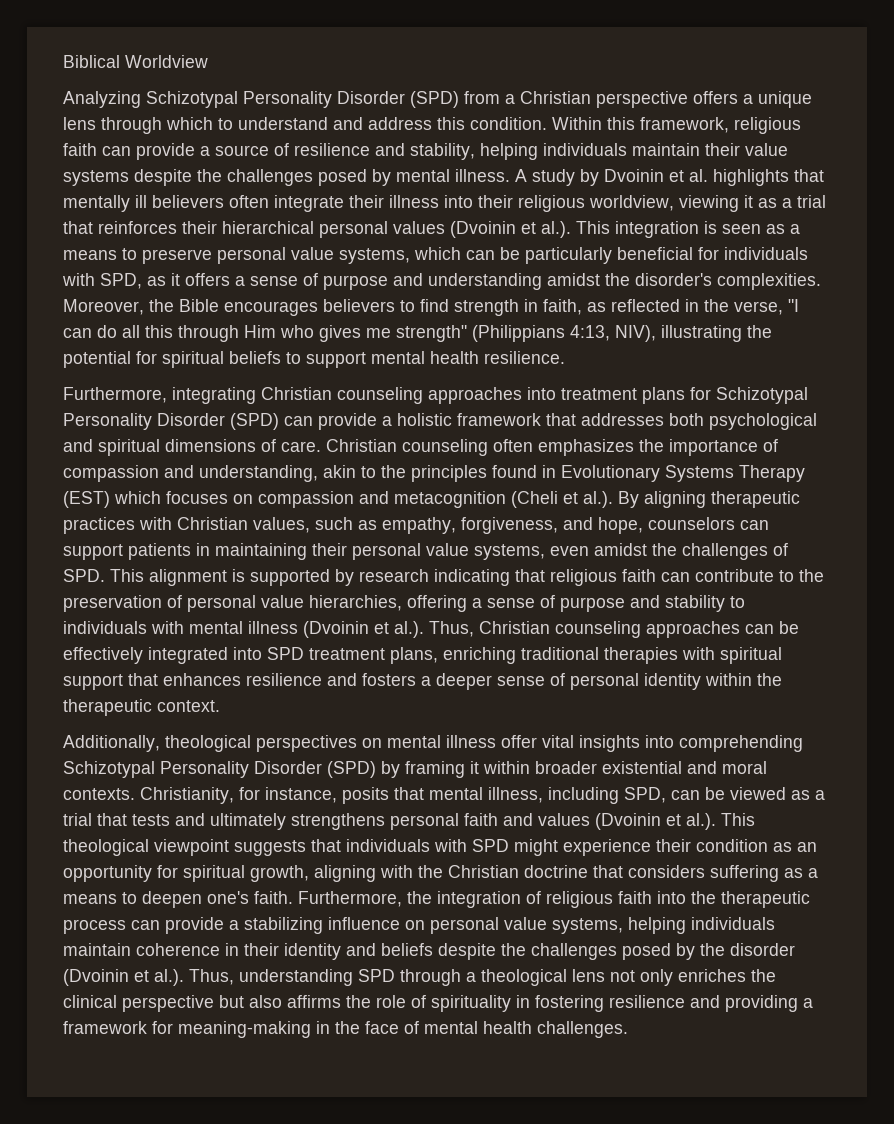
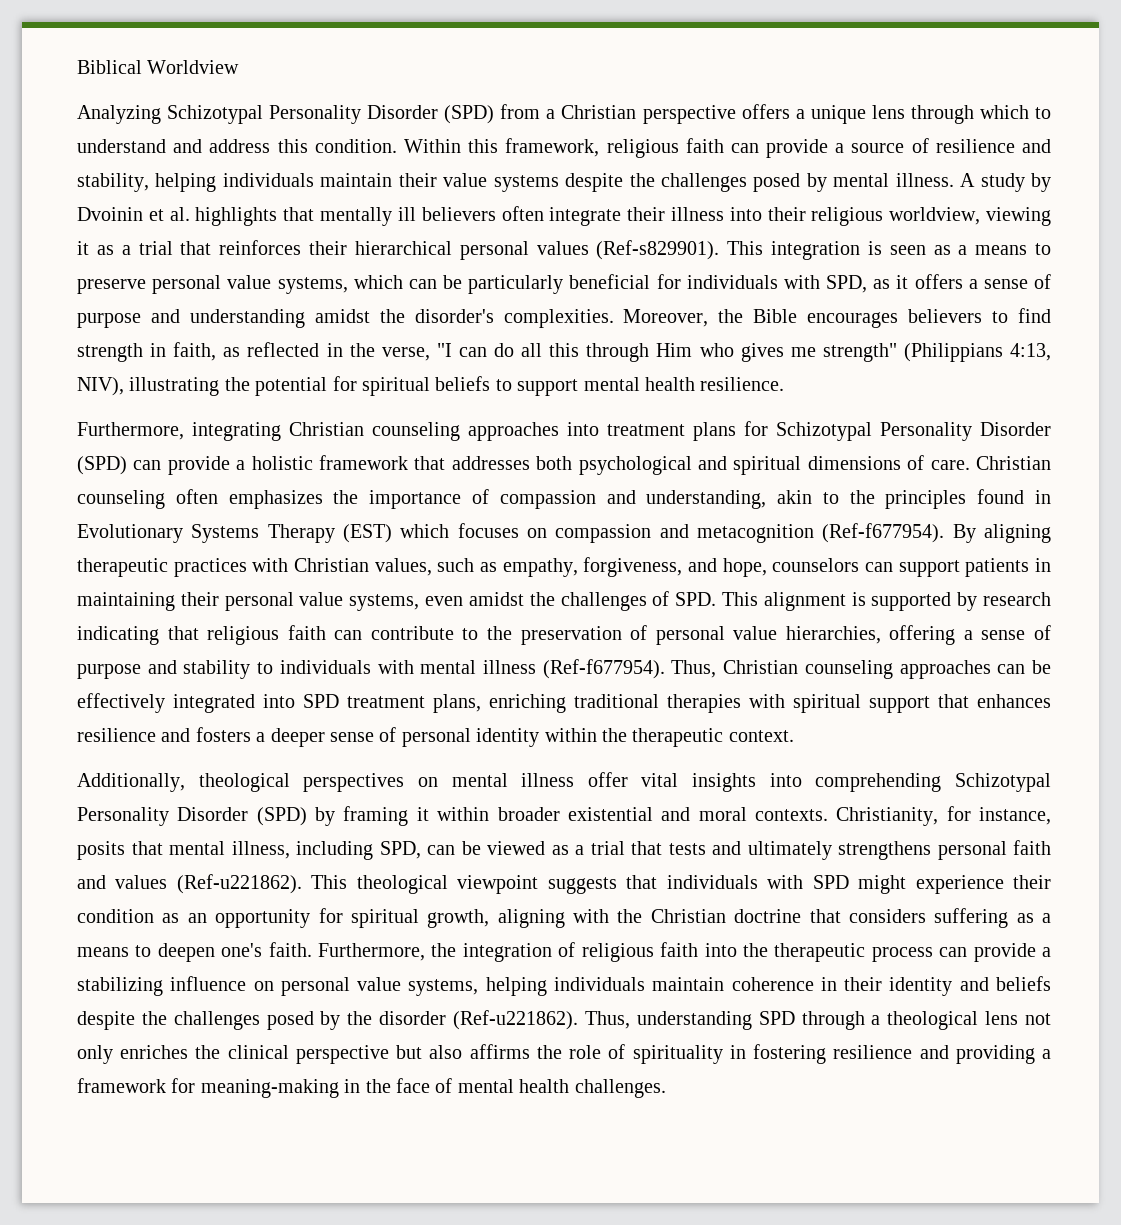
- A study by Dvoinin et al. highlights that mentally ill believers often integrate their illness into their religious worldview, viewing it as a trial that reinforces their hierarchical personal values (Dvoinin et al.). This integration is seen as a means to preserve personal value systems, which can be particularly beneficial for individuals with SPD, as it offers a sense of purpose and understanding amidst the disorder's complexities.
+ A study by Dvoinin et al. highlights that mentally ill believers often integrate their illness into their religious worldview, viewing it as a trial that reinforces their hierarchical personal values (Ref-s829901). This integration is seen as a means to preserve personal value systems, which can be particularly beneficial for individuals with SPD, as it offers a sense of purpose and understanding amidst the disorder's complexities.
- Christian counseling often emphasizes the importance of compassion and understanding, akin to the principles found in Evolutionary Systems Therapy (EST) which focuses on compassion and metacognition (Cheli et al.). By aligning therapeutic practices with Christian values, such as empathy, forgiveness, and hope, counselors can support patients in maintaining their personal value systems, even amidst the challenges of SPD. This alignment is supported by research indicating that religious faith can contribute to the preservation of personal value hierarchies, offering a sense of purpose and stability to individuals with mental illness (Dvoinin et al.). Thus, Christian counseling approaches can be effectively integrated into SPD treatment plans, enriching traditional therapies with spiritual support that enhances resilience and fosters a deeper sense of personal identity within the therapeutic context.
+ Christian counseling often emphasizes the importance of compassion and understanding, akin to the principles found in Evolutionary Systems Therapy (EST) which focuses on compassion and metacognition (Ref-f677954). By aligning therapeutic practices with Christian values, such as empathy, forgiveness, and hope, counselors can support patients in maintaining their personal value systems, even amidst the challenges of SPD. This alignment is supported by research indicating that religious faith can contribute to the preservation of personal value hierarchies, offering a sense of purpose and stability to individuals with mental illness (Ref-f677954). Thus, Christian counseling approaches can be effectively integrated into SPD treatment plans, enriching traditional therapies with spiritual support that enhances resilience and fosters a deeper sense of personal identity within the therapeutic context.
- Christianity, for instance, posits that mental illness, including SPD, can be viewed as a trial that tests and ultimately strengthens personal faith and values (Dvoinin et al.). This theological viewpoint suggests that individuals with SPD might experience their condition as an opportunity for spiritual growth, aligning with the Christian doctrine that considers suffering as a means to deepen one's faith.
+ Christianity, for instance, posits that mental illness, including SPD, can be viewed as a trial that tests and ultimately strengthens personal faith and values (Ref-u221862). This theological viewpoint suggests that individuals with SPD might experience their condition as an opportunity for spiritual growth, aligning with the Christian doctrine that considers suffering as a means to deepen one's faith.
- Furthermore, the integration of religious faith into the therapeutic process can provide a stabilizing influence on personal value systems, helping individuals maintain coherence in their identity and beliefs despite the challenges posed by the disorder (Dvoinin et al.). Thus, understanding SPD through a theological lens not only enriches the clinical perspective but also affirms the role of spirituality in fostering resilience and providing a framework for meaning-making in the face of mental health challenges.
+ Furthermore, the integration of religious faith into the therapeutic process can provide a stabilizing influence on personal value systems, helping individuals maintain coherence in their identity and beliefs despite the challenges posed by the disorder (Ref-u221862). Thus, understanding SPD through a theological lens not only enriches the clinical perspective but also affirms the role of spirituality in fostering resilience and providing a framework for meaning-making in the face of mental health challenges.

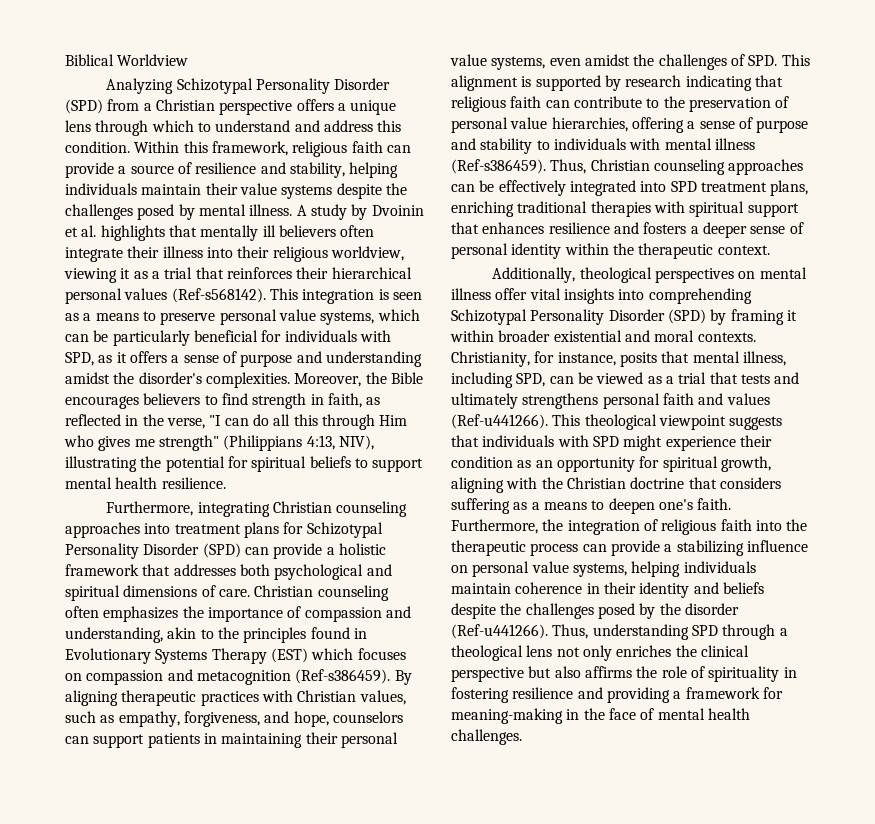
- A study by Dvoinin et al. highlights that mentally ill believers often integrate their illness into their religious worldview, viewing it as a trial that reinforces their hierarchical personal values (Ref-s829901).
+ A study by Dvoinin et al. highlights that mentally ill believers often integrate their illness into their religious worldview, viewing it as a trial that reinforces their hierarchical personal values (Ref-s568142).
- Christian counseling often emphasizes the importance of compassion and understanding, akin to the principles found in Evolutionary Systems Therapy (EST) which focuses on compassion and metacognition (Ref-f677954).
+ Christian counseling often emphasizes the importance of compassion and understanding, akin to the principles found in Evolutionary Systems Therapy (EST) which focuses on compassion and metacognition (Ref-s386459).
- By aligning therapeutic practices with Christian values, such as empathy, forgiveness, and hope, counselors can support patients in maintaining their personal value systems, even amidst the challenges of SPD. This alignment is supported by research indicating that religious faith can contribute to the preservation of personal value hierarchies, offering a sense of purpose and stability to individuals with mental illness (Ref-f677954).
+ By aligning therapeutic practices with Christian values, such as empathy, forgiveness, and hope, counselors can support patients in maintaining their personal value systems, even amidst the challenges of SPD. This alignment is supported by research indicating that religious faith can contribute to the preservation of personal value hierarchies, offering a sense of purpose and stability to individuals with mental illness (Ref-s386459).
- Christianity, for instance, posits that mental illness, including SPD, can be viewed as a trial that tests and ultimately strengthens personal faith and values (Ref-u221862).
+ Christianity, for instance, posits that mental illness, including SPD, can be viewed as a trial that tests and ultimately strengthens personal faith and values (Ref-u441266).
- Furthermore, the integration of religious faith into the therapeutic process can provide a stabilizing influence on personal value systems, helping individuals maintain coherence in their identity and beliefs despite the challenges posed by the disorder (Ref-u221862).
+ Furthermore, the integration of religious faith into the therapeutic process can provide a stabilizing influence on personal value systems, helping individuals maintain coherence in their identity and beliefs despite the challenges posed by the disorder (Ref-u441266).

